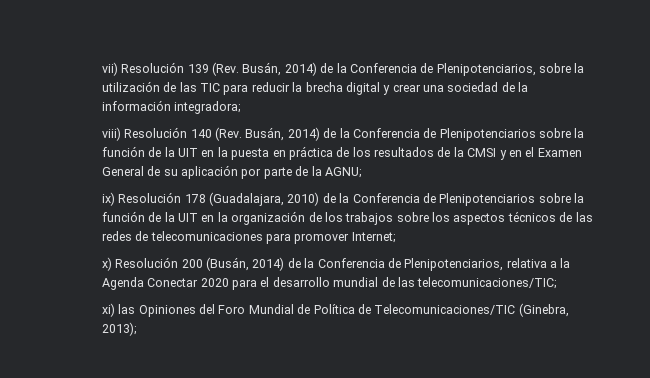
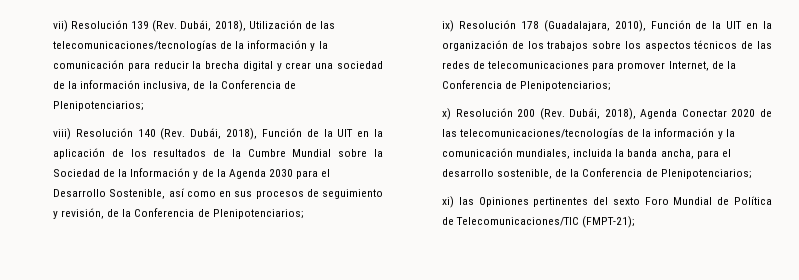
- vii) Resolución 139 (Rev. Busán, 2014) de la Conferencia de Plenipotenciarios, sobre la utilización de las TIC para reducir la brecha digital y crear una sociedad de la información integradora;
- viii) Resolución 140 (Rev. Busán, 2014) de la Conferencia de Plenipotenciarios sobre la función de la UIT en la puesta en práctica de los resultados de la CMSI y en el Examen General de su aplicación por parte de la AGNU;
- ix) Resolución 178 (Guadalajara, 2010) de la Conferencia de Plenipotenciarios sobre la función de la UIT en la organización de los trabajos sobre los aspectos técnicos de las redes de telecomunicaciones para promover Internet;
- x) Resolución 200 (Busán, 2014) de la Conferencia de Plenipotenciarios, relativa a la Agenda Conectar 2020 para el desarrollo mundial de las telecomunicaciones/TIC;
+ vii) Resolución 139 (Rev. Dubái, 2018), Utilización de las telecomunicaciones/tecnologías de la información y la comunicación para reducir la brecha digital y crear una sociedad de la información inclusiva, de la Conferencia de Plenipotenciarios;
+ viii) Resolución 140 (Rev. Dubái, 2018), Función de la UIT en la aplicación de los resultados de la Cumbre Mundial sobre la Sociedad de la Información y de la Agenda 2030 para el Desarrollo Sostenible, así como en sus procesos de seguimiento y revisión, de la Conferencia de Plenipotenciarios;
+ ix) Resolución 178 (Guadalajara, 2010), Función de la UIT en la organización de los trabajos sobre los aspectos técnicos de las redes de telecomunicaciones para promover Internet, de la Conferencia de Plenipotenciarios;
+ x) Resolución 200 (Rev. Dubái, 2018), Agenda Conectar 2020 de las telecomunicaciones/tecnologías de la información y la comunicación mundiales, incluida la banda ancha, para el desarrollo sostenible, de la Conferencia de Plenipotenciarios;
- xi) las Opiniones del Foro Mundial de Política de Telecomunicaciones/TIC (Ginebra, 2013);
+ xi) las Opiniones pertinentes del sexto Foro Mundial de Política de Telecomunicaciones/TIC (FMPT-21);

